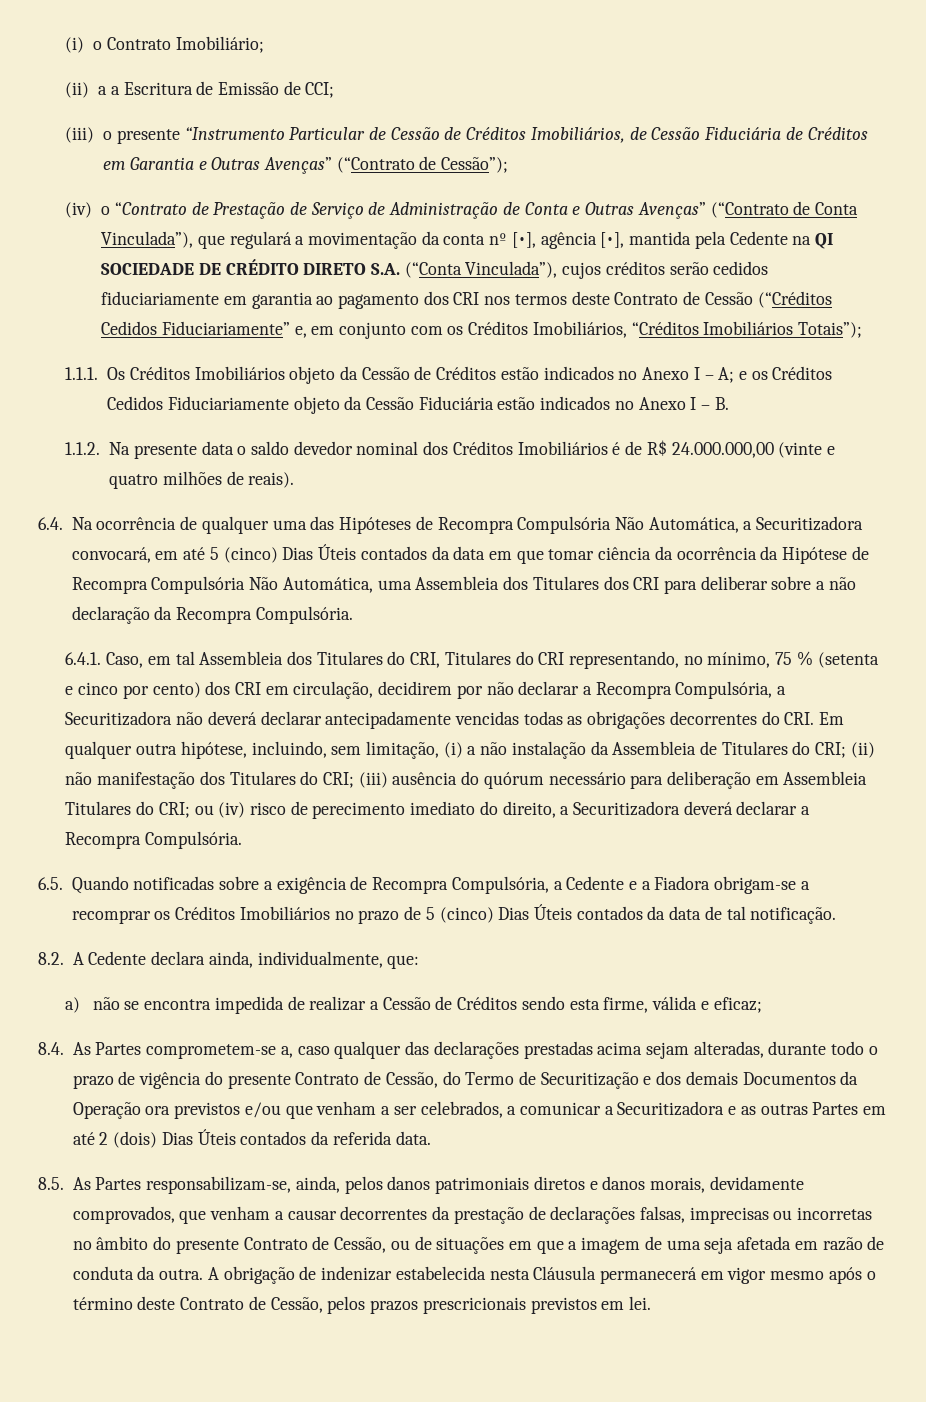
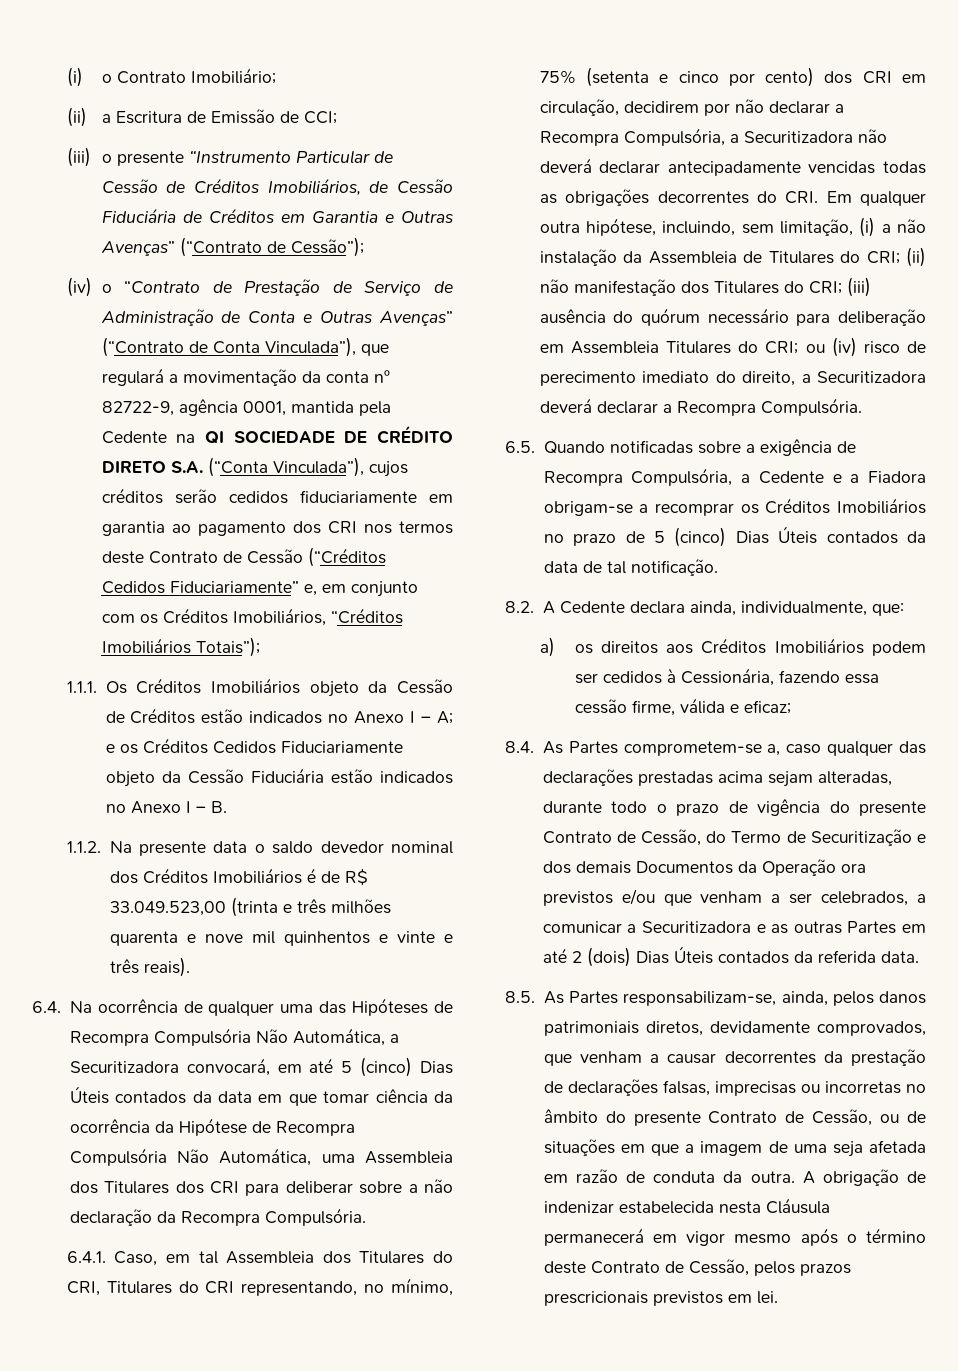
- (ii) a a Escritura de Emissão de CCI;
+ (ii) a Escritura de Emissão de CCI;
- (iv) o “Contrato de Prestação de Serviço de Administração de Conta e Outras Avenças” (“Contrato de Conta Vinculada”), que regulará a movimentação da conta nº [•], agência [•], mantida pela Cedente na QI SOCIEDADE DE CRÉDITO DIRETO S.A. (“Conta Vinculada”), cujos créditos serão cedidos fiduciariamente em garantia ao pagamento dos CRI nos termos deste Contrato de Cessão (“Créditos Cedidos Fiduciariamente” e, em conjunto com os Créditos Imobiliários, “Créditos Imobiliários Totais”);
+ (iv) o “Contrato de Prestação de Serviço de Administração de Conta e Outras Avenças” (“Contrato de Conta Vinculada”), que regulará a movimentação da conta nº 82722-9, agência 0001, mantida pela Cedente na QI SOCIEDADE DE CRÉDITO DIRETO S.A. (“Conta Vinculada”), cujos créditos serão cedidos fiduciariamente em garantia ao pagamento dos CRI nos termos deste Contrato de Cessão (“Créditos Cedidos Fiduciariamente” e, em conjunto com os Créditos Imobiliários, “Créditos Imobiliários Totais”);
- 1.1.2. Na presente data o saldo devedor nominal dos Créditos Imobiliários é de R$ 24.000.000,00 (vinte e quatro milhões de reais).
+ 1.1.2. Na presente data o saldo devedor nominal dos Créditos Imobiliários é de R$ 33.049.523,00 (trinta e três milhões quarenta e nove mil quinhentos e vinte e três reais).
- 6.4.1. Caso, em tal Assembleia dos Titulares do CRI, Titulares do CRI representando, no mínimo, 75 % (setenta e cinco por cento) dos CRI em circulação, decidirem por não declarar a Recompra Compulsória, a Securitizadora não deverá declarar antecipadamente vencidas todas as obrigações decorrentes do CRI. Em qualquer outra hipótese, incluindo, sem limitação, (i) a não instalação da Assembleia de Titulares do CRI;
+ 6.4.1. Caso, em tal Assembleia dos Titulares do CRI, Titulares do CRI representando, no mínimo, 75% (setenta e cinco por cento) dos CRI em circulação, decidirem por não declarar a Recompra Compulsória, a Securitizadora não deverá declarar antecipadamente vencidas todas as obrigações decorrentes do CRI. Em qualquer outra hipótese, incluindo, sem limitação, (i) a não instalação da Assembleia de Titulares do CRI;
- a) não se encontra impedida de realizar a Cessão de Créditos sendo esta firme, válida e eficaz;
+ a) os direitos aos Créditos Imobiliários podem ser cedidos à Cessionária, fazendo essa cessão firme, válida e eficaz;
- 8.5. As Partes responsabilizam-se, ainda, pelos danos patrimoniais diretos e danos morais, devidamente comprovados, que venham a causar decorrentes da prestação de declarações falsas, imprecisas ou incorretas no âmbito do presente Contrato de Cessão, ou de situações em que a imagem de uma seja afetada em razão de conduta da outra.
+ 8.5. As Partes responsabilizam-se, ainda, pelos danos patrimoniais diretos, devidamente comprovados, que venham a causar decorrentes da prestação de declarações falsas, imprecisas ou incorretas no âmbito do presente Contrato de Cessão, ou de situações em que a imagem de uma seja afetada em razão de conduta da outra.

